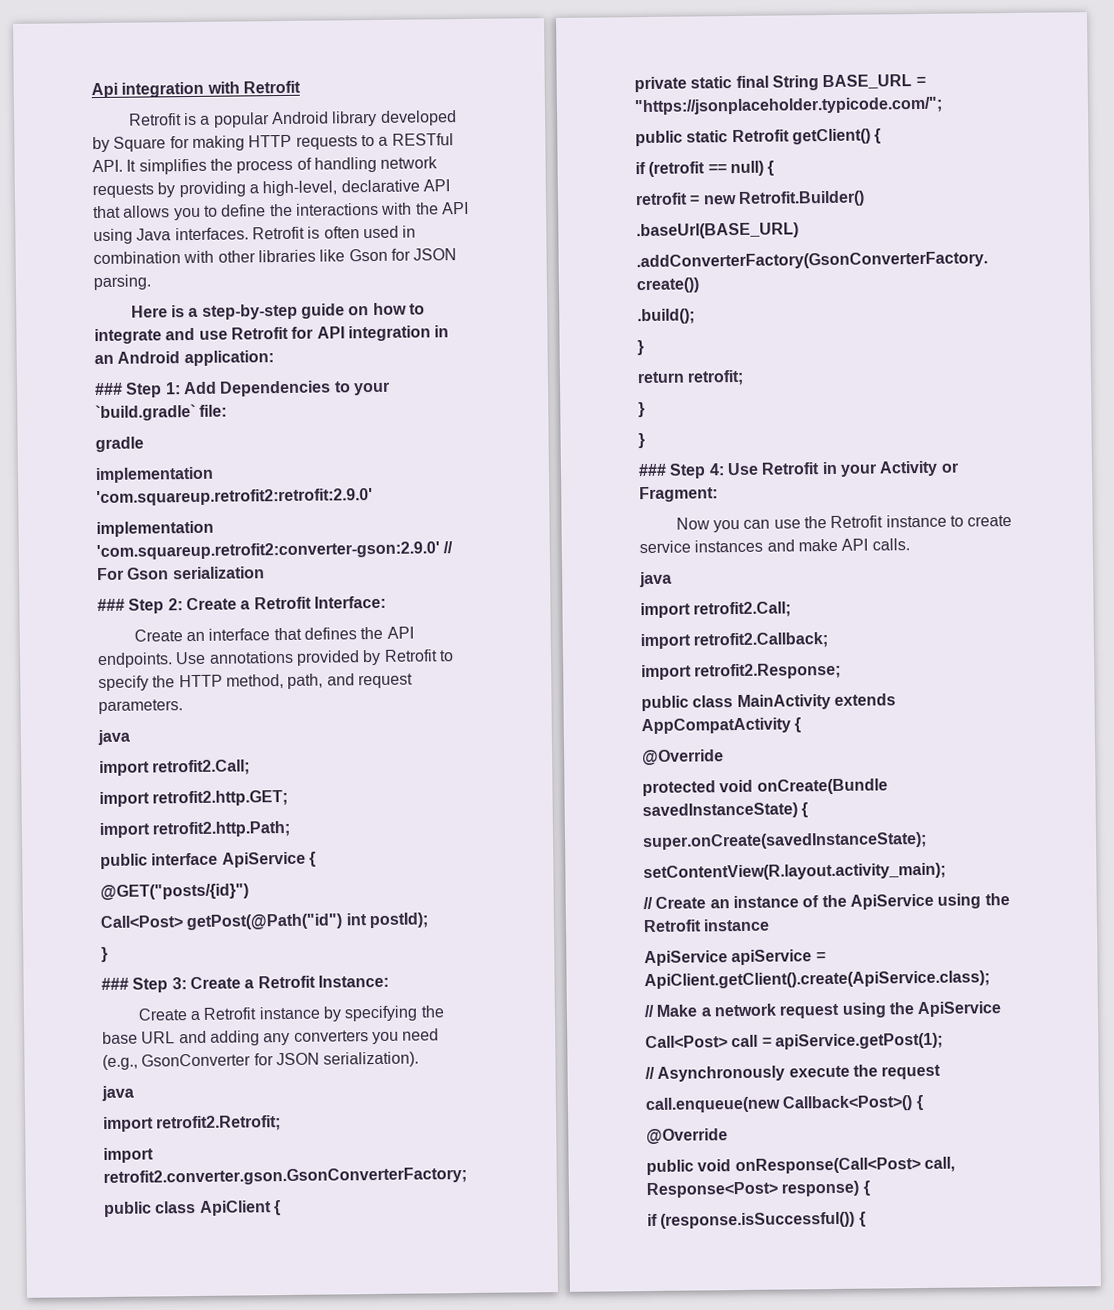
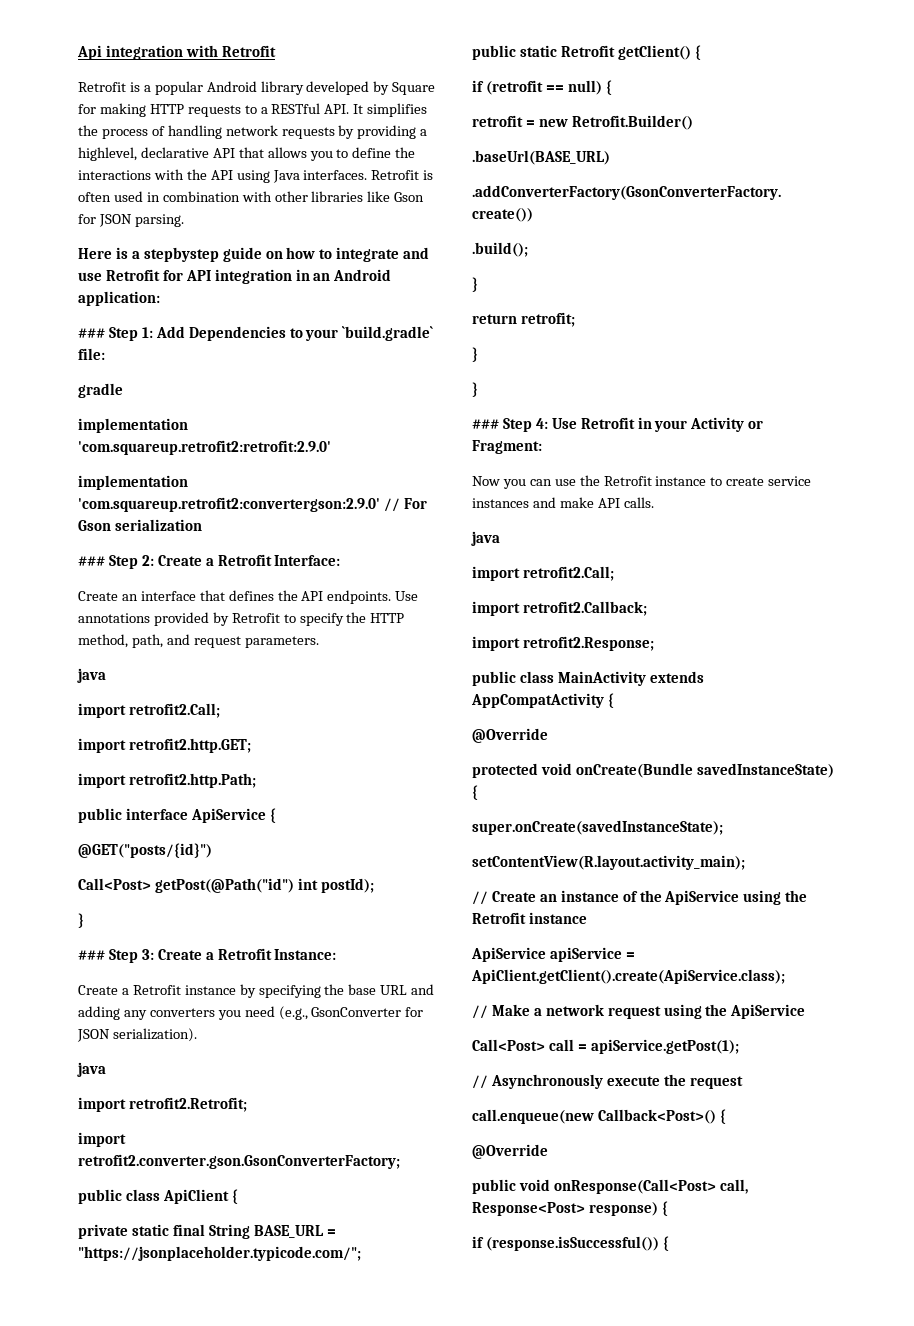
- Retrofit is a popular Android library developed by Square for making HTTP requests to a RESTful API. It simplifies the process of handling network requests by providing a high-level, declarative API that allows you to define the interactions with the API using Java interfaces.
+ Retrofit is a popular Android library developed by Square for making HTTP requests to a RESTful API. It simplifies the process of handling network requests by providing a highlevel, declarative API that allows you to define the interactions with the API using Java interfaces.
- Here is a step-by-step guide on how to integrate and use Retrofit for API integration in an Android application:
+ Here is a stepbystep guide on how to integrate and use Retrofit for API integration in an Android application:
- implementation 'com.squareup.retrofit2:converter-gson:2.9.0' // For Gson serialization
+ implementation 'com.squareup.retrofit2:convertergson:2.9.0' // For Gson serialization

